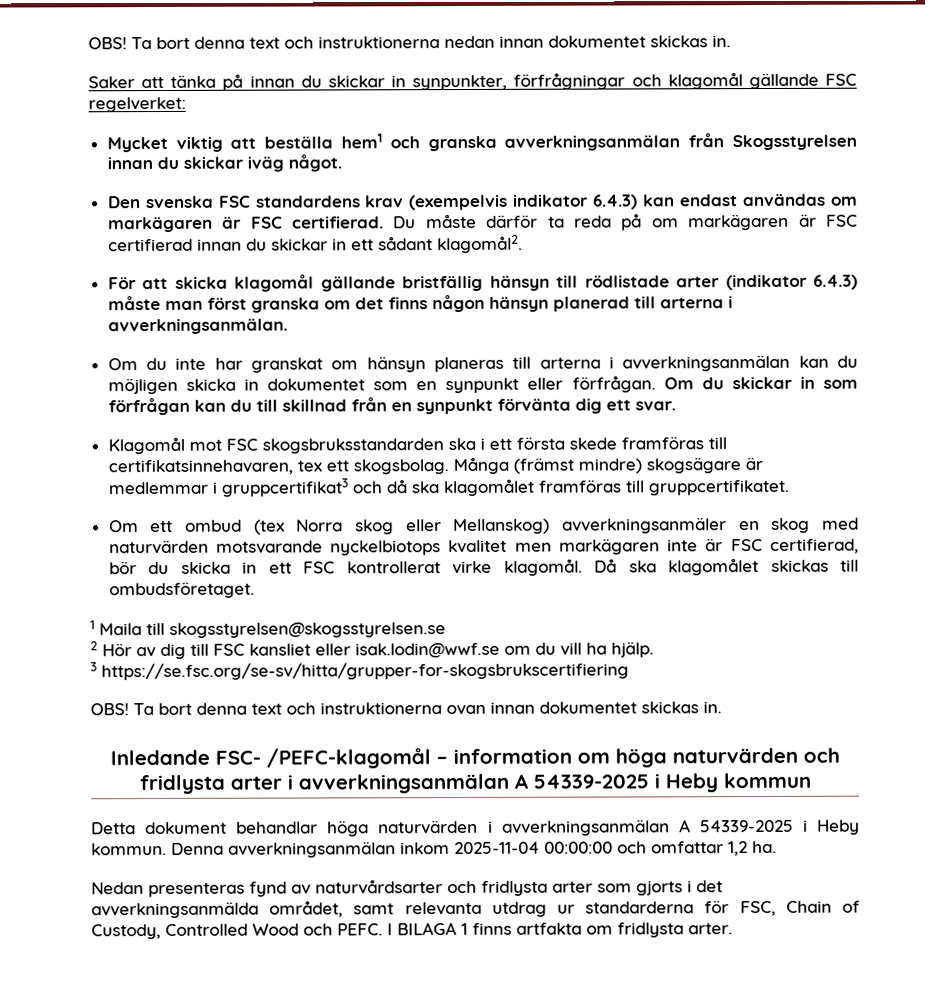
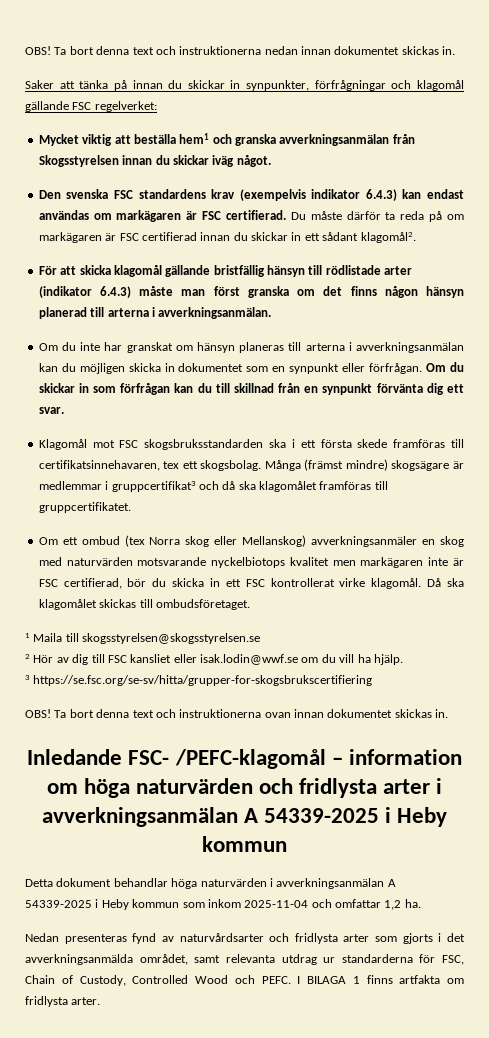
- Detta dokument behandlar höga naturvärden i avverkningsanmälan A 54339-2025 i Heby kommun. Denna avverkningsanmälan inkom 2025-11-04 00:00:00 och omfattar 1,2 ha.
+ Detta dokument behandlar höga naturvärden i avverkningsanmälan A 54339-2025 i Heby kommun som inkom 2025-11-04 och omfattar 1,2 ha.

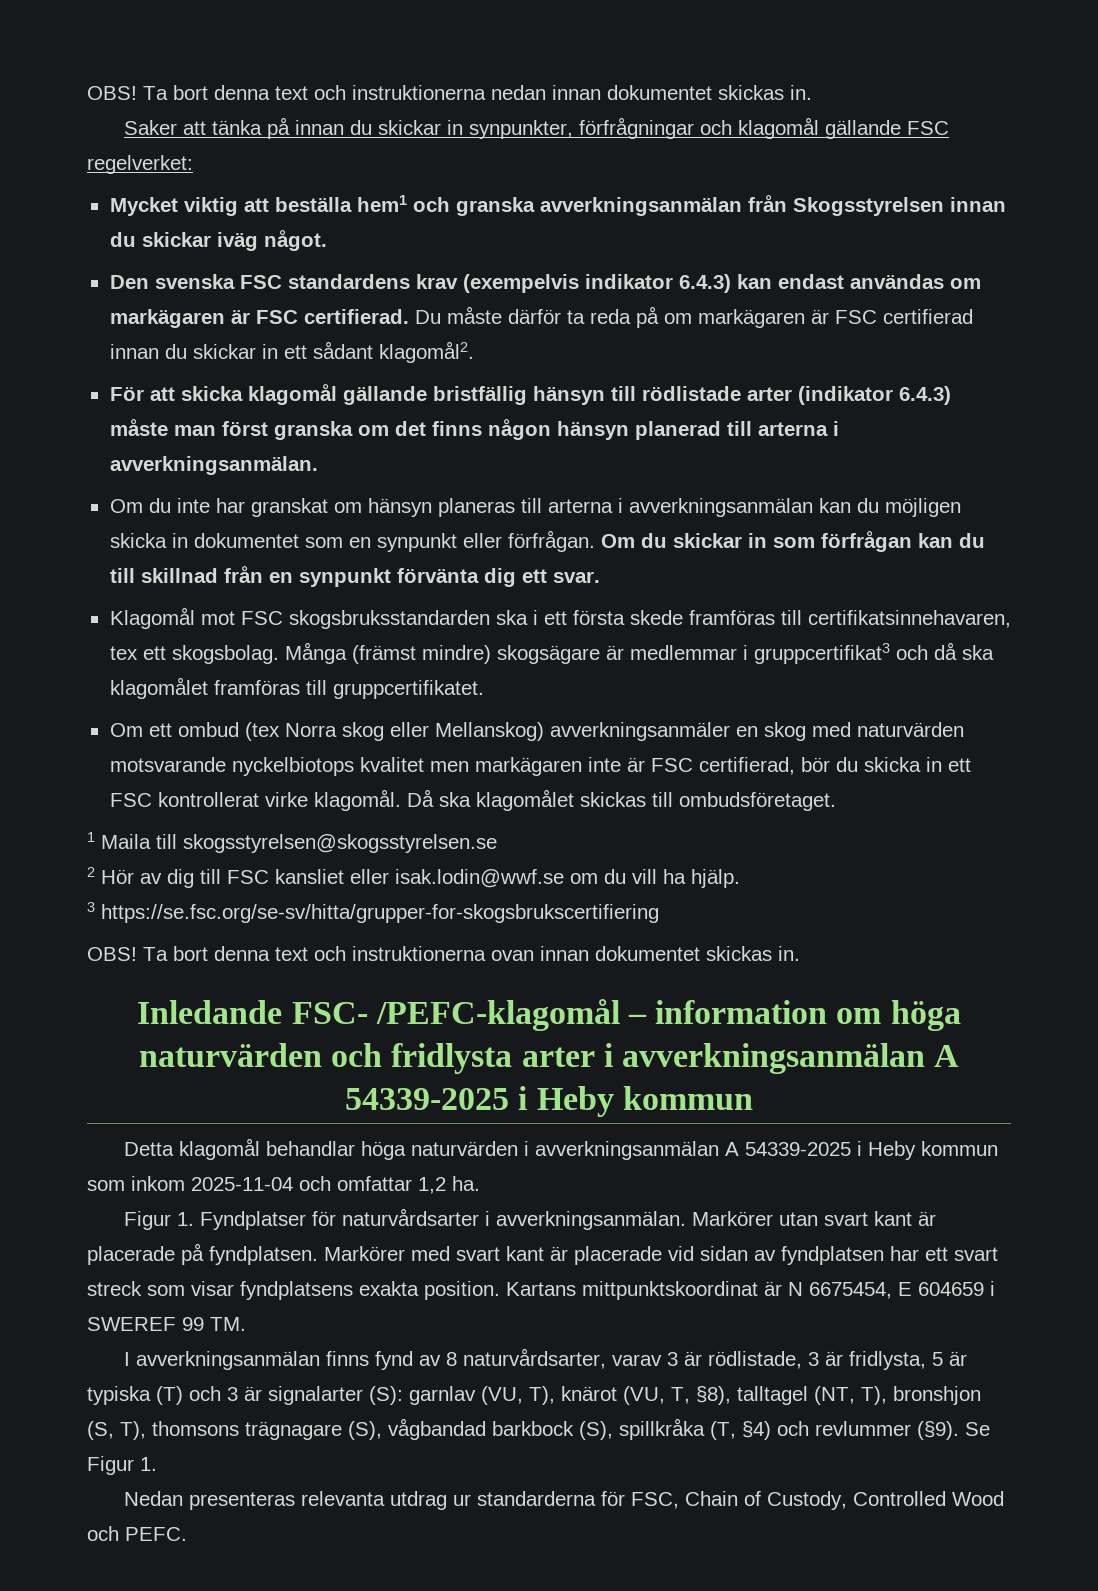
- Detta dokument behandlar höga naturvärden i avverkningsanmälan A 54339-2025 i Heby kommun som inkom 2025-11-04 och omfattar 1,2 ha.
+ Detta klagomål behandlar höga naturvärden i avverkningsanmälan A 54339-2025 i Heby kommun som inkom 2025-11-04 och omfattar 1,2 ha.
- Nedan presenteras fynd av naturvårdsarter och fridlysta arter som gjorts i det avverkningsanmälda området, samt relevanta utdrag ur standarderna för FSC, Chain of Custody, Controlled Wood och PEFC. I BILAGA 1 finns artfakta om fridlysta arter.
+ Figur 1. Fyndplatser för naturvårdsarter i avverkningsanmälan. Markörer utan svart kant är placerade på fyndplatsen. Markörer med svart kant är placerade vid sidan av fyndplatsen har ett svart streck som visar fyndplatsens exakta position. Kartans mittpunktskoordinat är N 6675454, E 604659 i SWEREF 99 TM.
+ I avverkningsanmälan finns fynd av 8 naturvårdsarter, varav 3 är rödlistade, 3 är fridlysta, 5 är typiska (T) och 3 är signalarter (S): garnlav (VU, T), knärot (VU, T, §8), talltagel (NT, T), bronshjon (S, T), thomsons trägnagare (S), vågbandad barkbock (S), spillkråka (T, §4) och revlummer (§9). Se Figur 1.
+ Nedan presenteras relevanta utdrag ur standarderna för FSC, Chain of Custody, Controlled Wood och PEFC.

